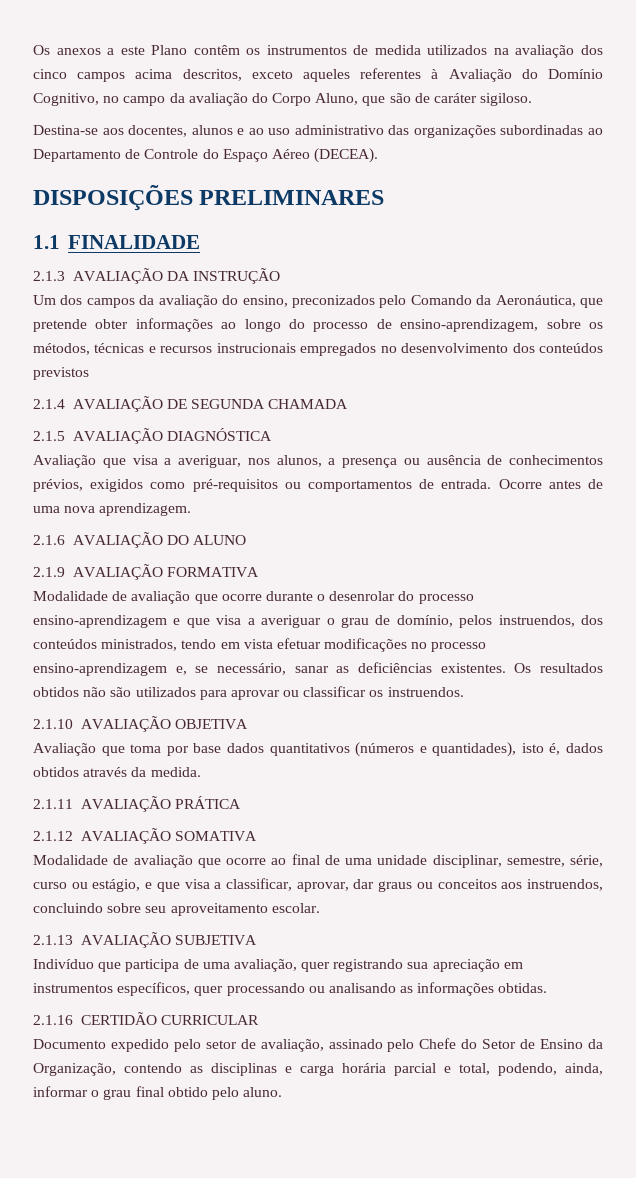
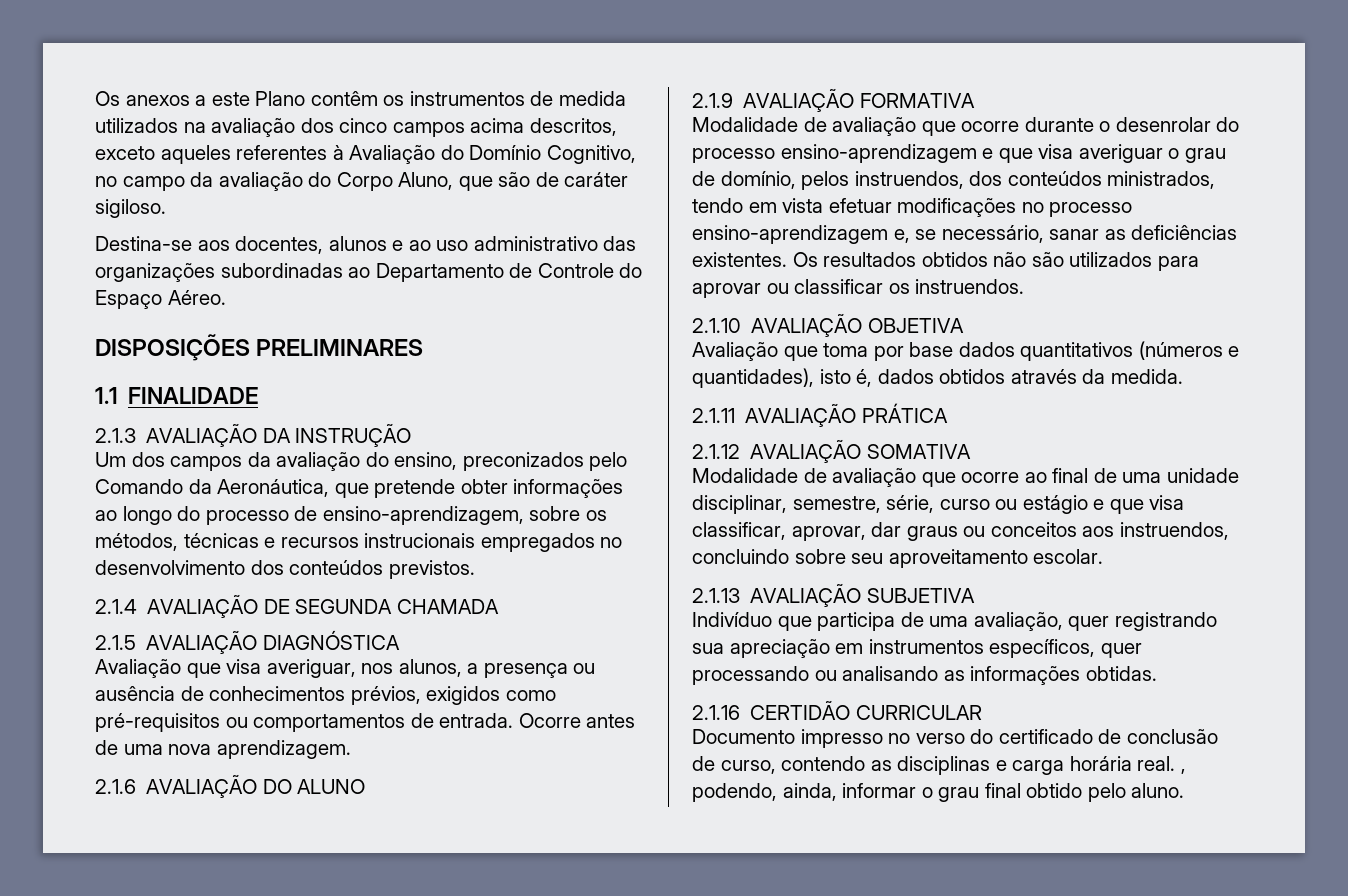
- Destina-se aos docentes, alunos e ao uso administrativo das organizações subordinadas ao Departamento de Controle do Espaço Aéreo (DECEA).
+ Destina-se aos docentes, alunos e ao uso administrativo das organizações subordinadas ao Departamento de Controle do Espaço Aéreo.
- Um dos campos da avaliação do ensino, preconizados pelo Comando da Aeronáutica, que pretende obter informações ao longo do processo de ensino-aprendizagem, sobre os métodos, técnicas e recursos instrucionais empregados no desenvolvimento dos conteúdos previstos
+ Um dos campos da avaliação do ensino, preconizados pelo Comando da Aeronáutica, que pretende obter informações ao longo do processo de ensino-aprendizagem, sobre os métodos, técnicas e recursos instrucionais empregados no desenvolvimento dos conteúdos previstos.
- Avaliação que visa a averiguar, nos alunos, a presença ou ausência de conhecimentos prévios, exigidos como pré-requisitos ou comportamentos de entrada.
+ Avaliação que visa averiguar, nos alunos, a presença ou ausência de conhecimentos prévios, exigidos como pré-requisitos ou comportamentos de entrada.
- Modalidade de avaliação que ocorre durante o desenrolar do processo ensino-aprendizagem e que visa a averiguar o grau de domínio, pelos instruendos, dos conteúdos ministrados, tendo em vista efetuar modificações no processo ensino-aprendizagem e, se necessário, sanar as deficiências existentes.
+ Modalidade de avaliação que ocorre durante o desenrolar do processo ensino-aprendizagem e que visa averiguar o grau de domínio, pelos instruendos, dos conteúdos ministrados, tendo em vista efetuar modificações no processo ensino-aprendizagem e, se necessário, sanar as deficiências existentes.
- Modalidade de avaliação que ocorre ao final de uma unidade disciplinar, semestre, série, curso ou estágio, e que visa a classificar, aprovar, dar graus ou conceitos aos instruendos, concluindo sobre seu aproveitamento escolar.
+ Modalidade de avaliação que ocorre ao final de uma unidade disciplinar, semestre, série, curso ou estágio e que visa classificar, aprovar, dar graus ou conceitos aos instruendos, concluindo sobre seu aproveitamento escolar.
- Documento expedido pelo setor de avaliação, assinado pelo Chefe do Setor de Ensino da Organização, contendo as disciplinas e carga horária parcial e total, podendo, ainda, informar o grau final obtido pelo aluno.
+ Documento impresso no verso do certificado de conclusão de curso, contendo as disciplinas e carga horária real. , podendo, ainda, informar o grau final obtido pelo aluno.

